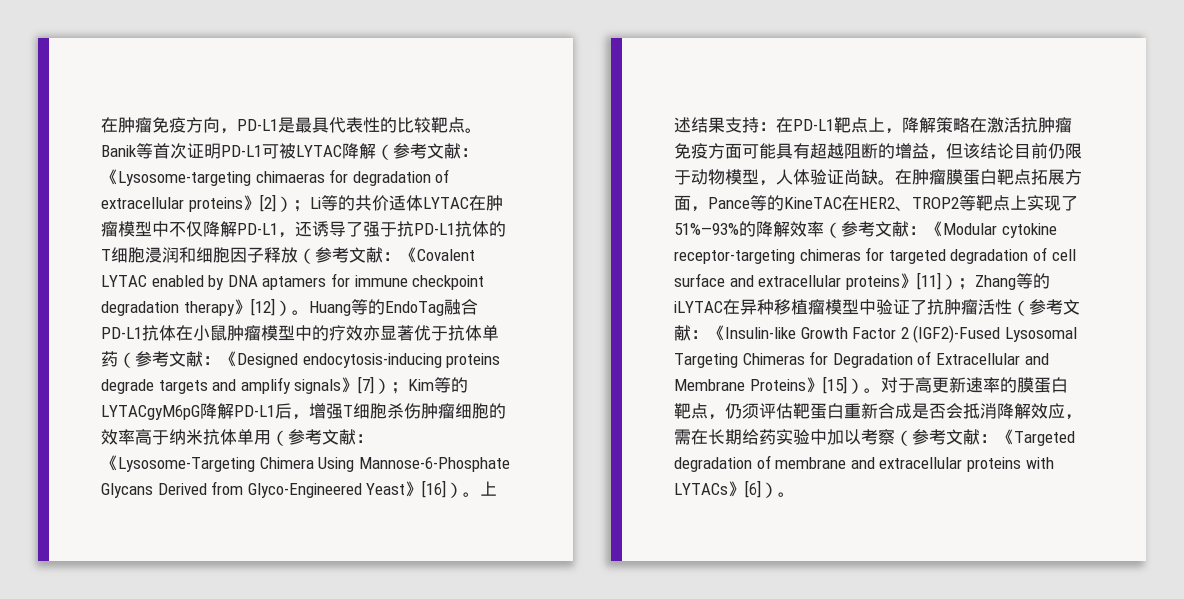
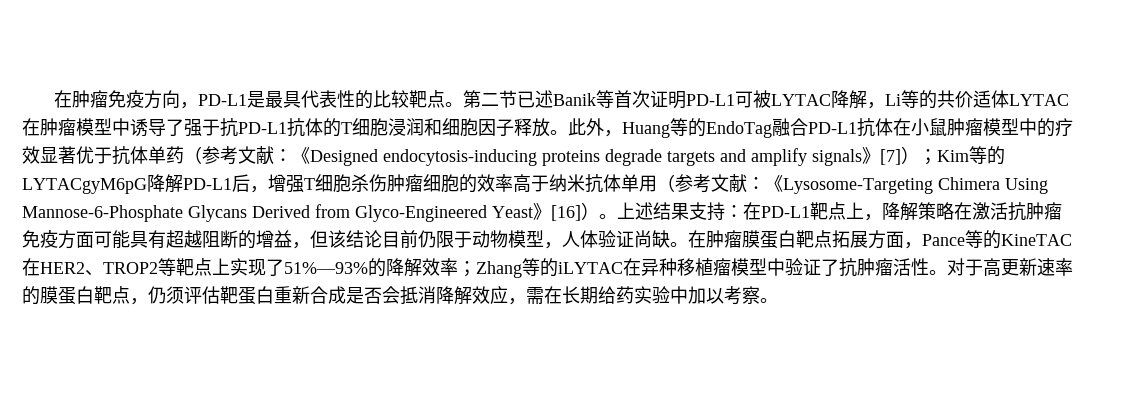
- Banik等首次证明PD-L1可被LYTAC降解（参考文献：《Lysosome-targeting chimaeras for degradation of extracellular proteins》[2]）；Li等的共价适体LYTAC在肿瘤模型中不仅降解PD-L1，还诱导了强于抗PD-L1抗体的T细胞浸润和细胞因子释放（参考文献：《Covalent LYTAC enabled by DNA aptamers for immune checkpoint degradation therapy》[12]）。Huang等的EndoTag融合PD-L1抗体在小鼠肿瘤模型中的疗效亦显著优于抗体单药（参考文献：
+ 第二节已述Banik等首次证明PD-L1可被LYTAC降解，Li等的共价适体LYTAC在肿瘤模型中诱导了强于抗PD-L1抗体的T细胞浸润和细胞因子释放。此外，Huang等的EndoTag融合PD-L1抗体在小鼠肿瘤模型中的疗效显著优于抗体单药（参考文献：
- 在肿瘤膜蛋白靶点拓展方面，Pance等的KineTAC在HER2、TROP2等靶点上实现了51%—93%的降解效率（参考文献：《Modular cytokine receptor-targeting chimeras for targeted degradation of cell surface and extracellular proteins》[11]）；Zhang等的iLYTAC在异种移植瘤模型中验证了抗肿瘤活性（参考文献：《Insulin-like Growth Factor 2 (IGF2)-Fused Lysosomal Targeting Chimeras for Degradation of Extracellular and Membrane Proteins》[15]）。
+ 在肿瘤膜蛋白靶点拓展方面，Pance等的KineTAC在HER2、TROP2等靶点上实现了51%—93%的降解效率；Zhang等的iLYTAC在异种移植瘤模型中验证了抗肿瘤活性。
- 对于高更新速率的膜蛋白靶点，仍须评估靶蛋白重新合成是否会抵消降解效应，需在长期给药实验中加以考察（参考文献：《Targeted degradation of membrane and extracellular proteins with LYTACs》[6]）。
+ 对于高更新速率的膜蛋白靶点，仍须评估靶蛋白重新合成是否会抵消降解效应，需在长期给药实验中加以考察。

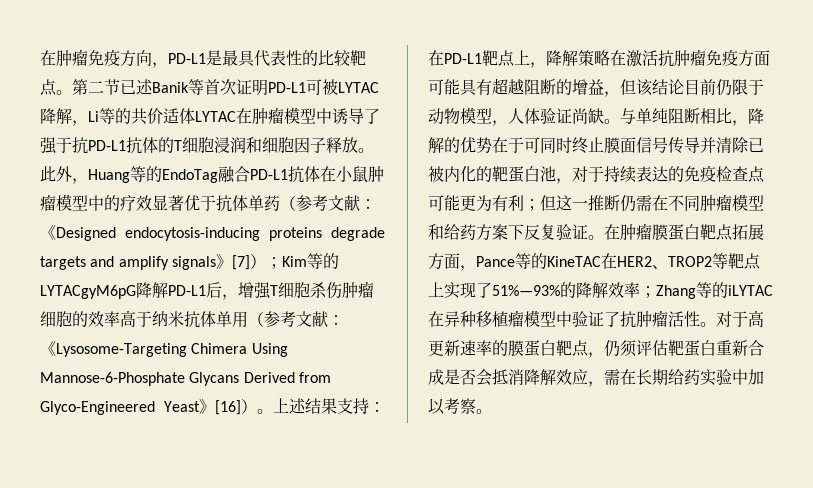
+ 与单纯阻断相比，降解的优势在于可同时终止膜面信号传导并清除已被内化的靶蛋白池，对于持续表达的免疫检查点可能更为有利；但这一推断仍需在不同肿瘤模型和给药方案下反复验证。

